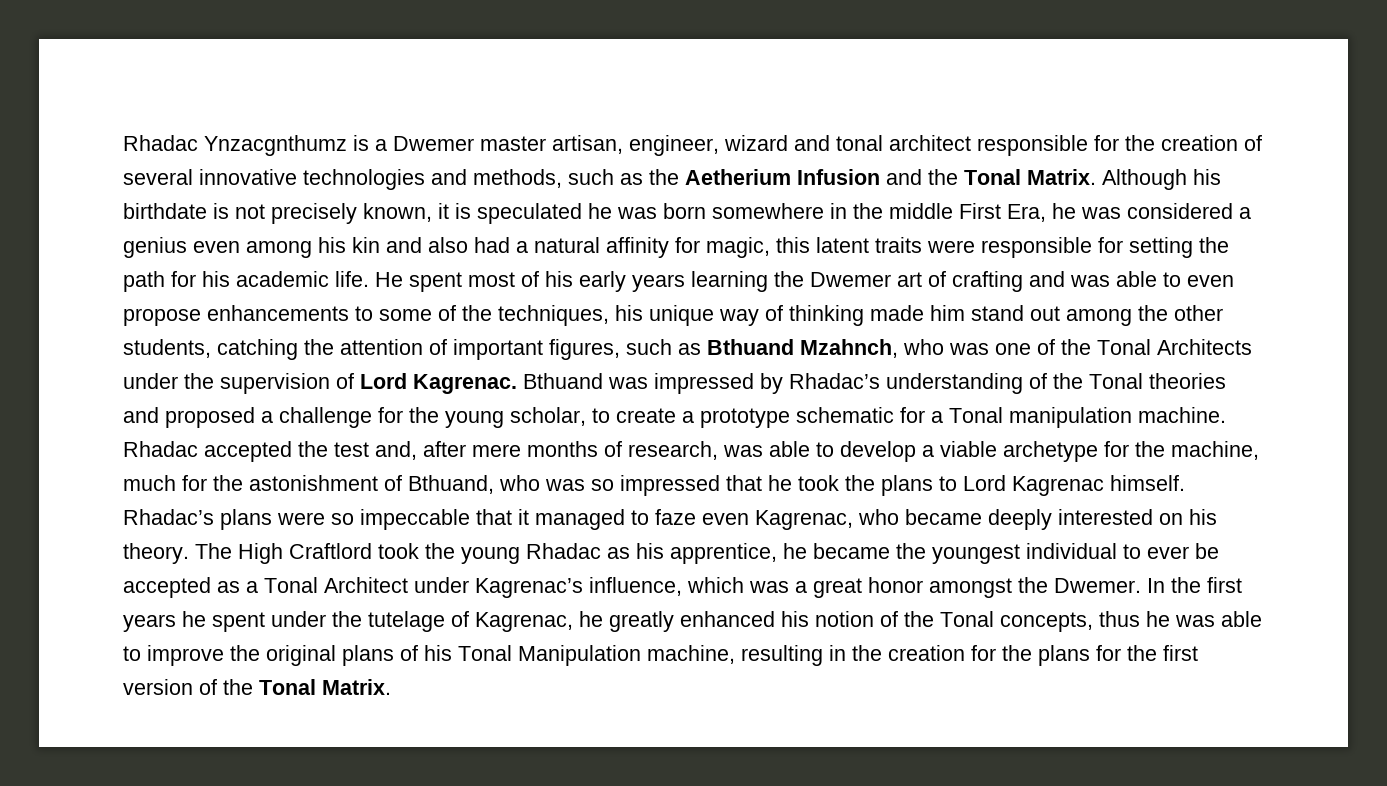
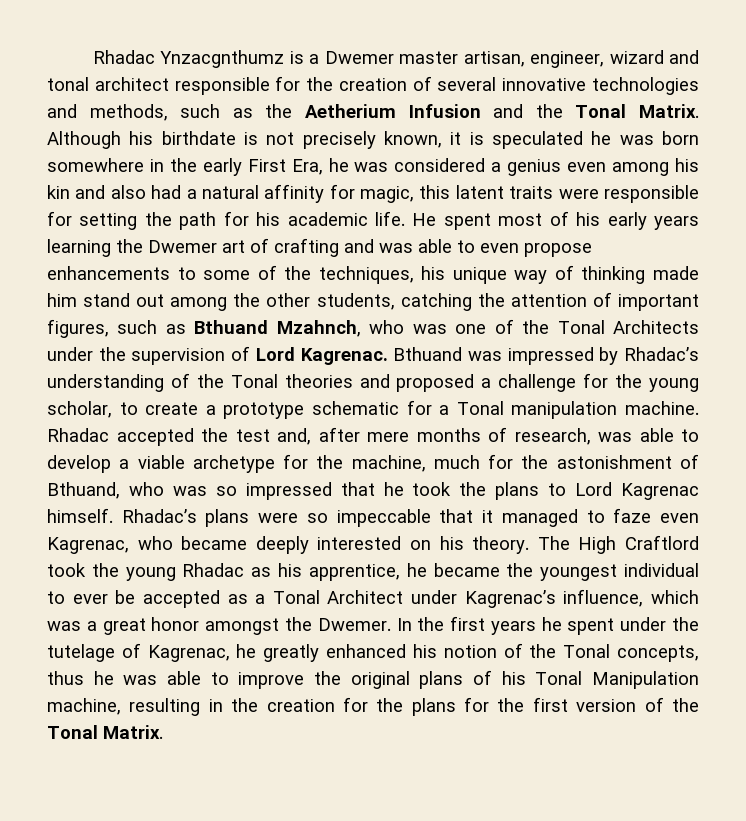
- Although his birthdate is not precisely known, it is speculated he was born somewhere in the middle First Era, he was considered a genius even among his kin and also had a natural affinity for magic, this latent traits were responsible for setting the path for his academic life.
+ Although his birthdate is not precisely known, it is speculated he was born somewhere in the early First Era, he was considered a genius even among his kin and also had a natural affinity for magic, this latent traits were responsible for setting the path for his academic life.

